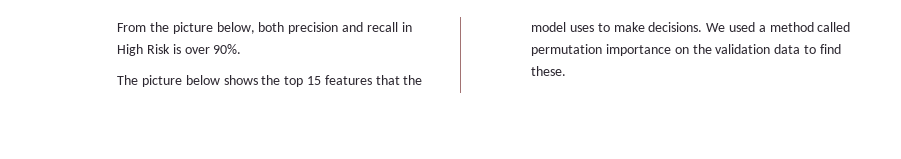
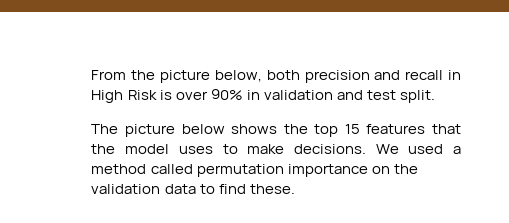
- From the picture below, both precision and recall in High Risk is over 90%.
+ From the picture below, both precision and recall in High Risk is over 90% in validation and test split.

